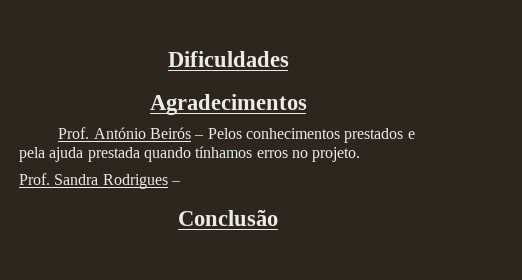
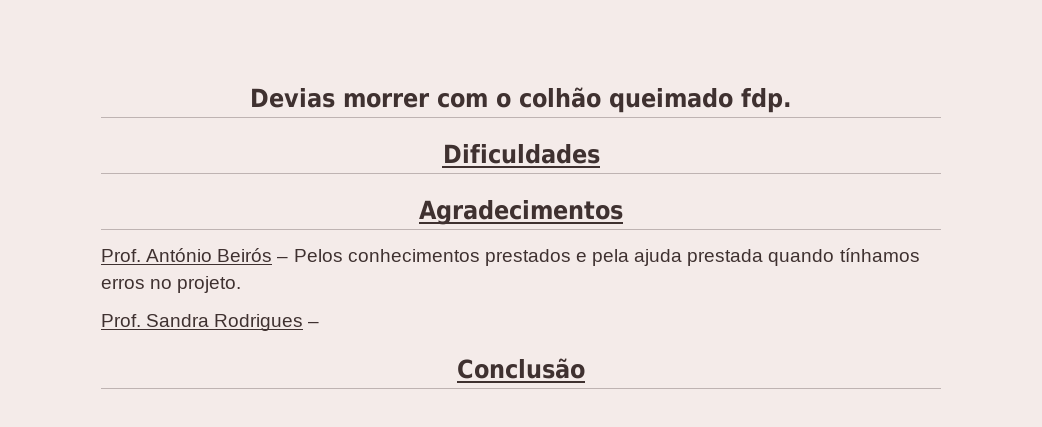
+ Devias morrer com o colhão queimado fdp.

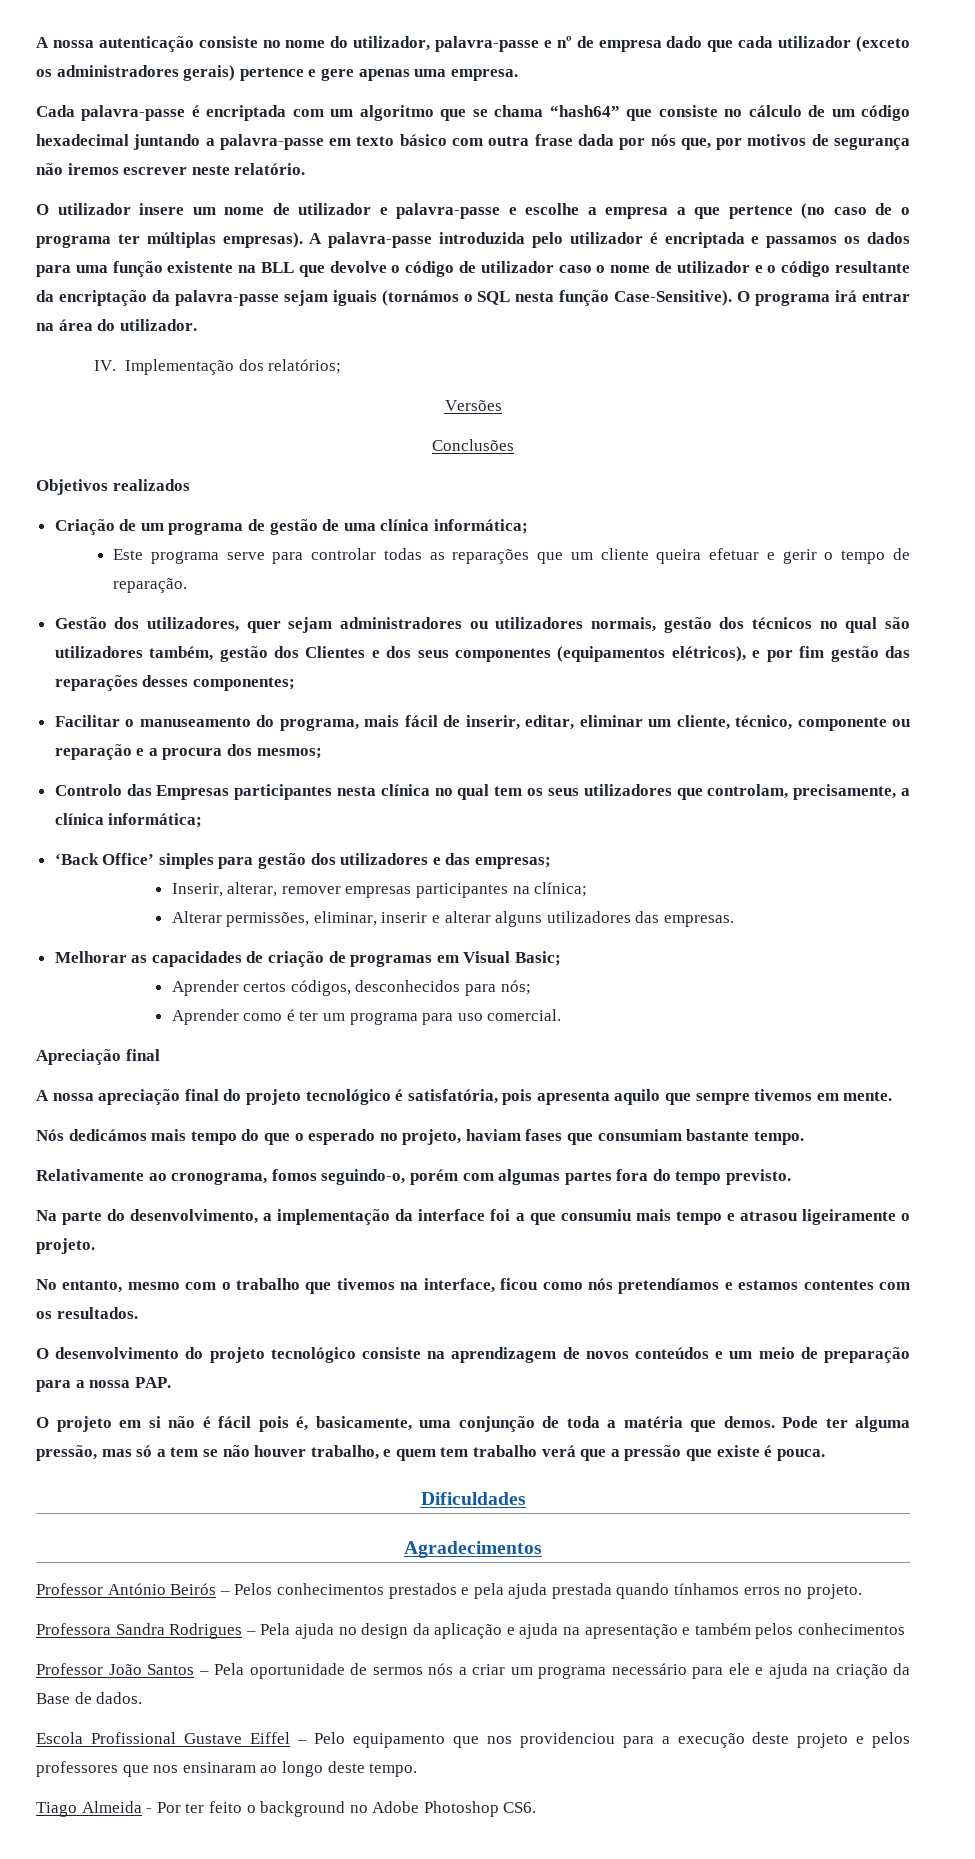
- Devias morrer com o colhão queimado fdp.
+ A nossa autenticação consiste no nome do utilizador, palavra-passe e nº de empresa dado que cada utilizador (exceto os administradores gerais) pertence e gere apenas uma empresa.
+ Cada palavra-passe é encriptada com um algoritmo que se chama “hash64” que consiste no cálculo de um código hexadecimal juntando a palavra-passe em texto básico com outra frase dada por nós que, por motivos de segurança não iremos escrever neste relatório.
+ O utilizador insere um nome de utilizador e palavra-passe e escolhe a empresa a que pertence (no caso de o programa ter múltiplas empresas). A palavra-passe introduzida pelo utilizador é encriptada e passamos os dados para uma função existente na BLL que devolve o código de utilizador caso o nome de utilizador e o código resultante da encriptação da palavra-passe sejam iguais (tornámos o SQL nesta função Case-Sensitive). O programa irá entrar na área do utilizador.
+ IV. Implementação dos relatórios;
+ Versões
+ Conclusões
+ Objetivos realizados
+ Criação de um programa de gestão de uma clínica informática;
+ Este programa serve para controlar todas as reparações que um cliente queira efetuar e gerir o tempo de reparação.
+ Gestão dos utilizadores, quer sejam administradores ou utilizadores normais, gestão dos técnicos no qual são utilizadores também, gestão dos Clientes e dos seus componentes (equipamentos elétricos), e por fim gestão das reparações desses componentes;
+ Facilitar o manuseamento do programa, mais fácil de inserir, editar, eliminar um cliente, técnico, componente ou reparação e a procura dos mesmos;
+ Controlo das Empresas participantes nesta clínica no qual tem os seus utilizadores que controlam, precisamente, a clínica informática;
+ ‘Back Office’ simples para gestão dos utilizadores e das empresas;
+ Inserir, alterar, remover empresas participantes na clínica;
+ Alterar permissões, eliminar, inserir e alterar alguns utilizadores das empresas.
+ Melhorar as capacidades de criação de programas em Visual Basic;
+ Aprender certos códigos, desconhecidos para nós;
+ Aprender como é ter um programa para uso comercial.
+ Apreciação final
+ A nossa apreciação final do projeto tecnológico é satisfatória, pois apresenta aquilo que sempre tivemos em mente.
+ Nós dedicámos mais tempo do que o esperado no projeto, haviam fases que consumiam bastante tempo.
+ Relativamente ao cronograma, fomos seguindo-o, porém com algumas partes fora do tempo previsto.
+ Na parte do desenvolvimento, a implementação da interface foi a que consumiu mais tempo e atrasou ligeiramente o projeto.
+ No entanto, mesmo com o trabalho que tivemos na interface, ficou como nós pretendíamos e estamos contentes com os resultados.
+ O desenvolvimento do projeto tecnológico consiste na aprendizagem de novos conteúdos e um meio de preparação para a nossa PAP.
+ O projeto em si não é fácil pois é, basicamente, uma conjunção de toda a matéria que demos. Pode ter alguma pressão, mas só a tem se não houver trabalho, e quem tem trabalho verá que a pressão que existe é pouca.
- Prof. António Beirós – Pelos conhecimentos prestados e pela ajuda prestada quando tínhamos erros no projeto.
+ Professor António Beirós – Pelos conhecimentos prestados e pela ajuda prestada quando tínhamos erros no projeto.
- Prof. Sandra Rodrigues –
- Conclusão
+ Professora Sandra Rodrigues – Pela ajuda no design da aplicação e ajuda na apresentação e também pelos conhecimentos
+ Professor João Santos – Pela oportunidade de sermos nós a criar um programa necessário para ele e ajuda na criação da Base de dados.
+ Escola Profissional Gustave Eiffel – Pelo equipamento que nos providenciou para a execução deste projeto e pelos professores que nos ensinaram ao longo deste tempo.
+ Tiago Almeida - Por ter feito o background no Adobe Photoshop CS6.

